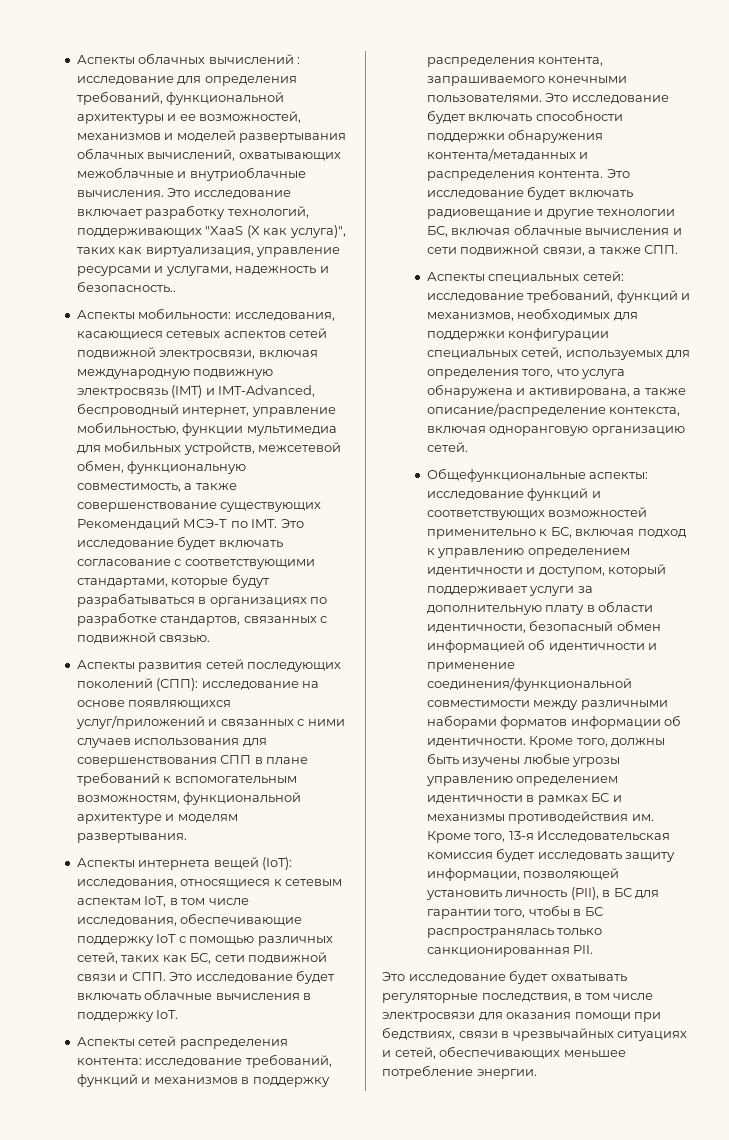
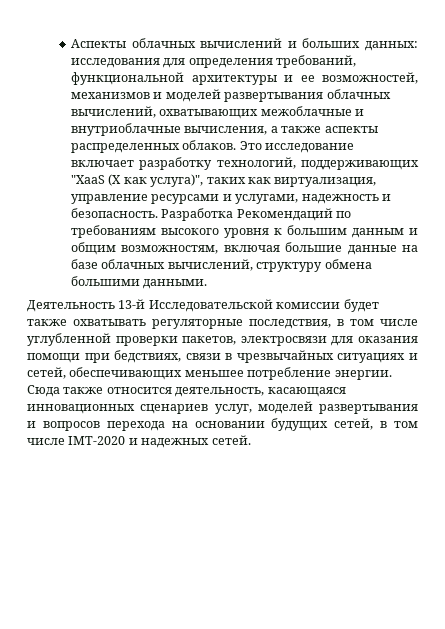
- Аспекты облачных вычислений : исследование для определения требований, функциональной архитектуры и ее возможностей, механизмов и моделей развертывания облачных вычислений, охватывающих межоблачные и внутриоблачные вычисления.
+ Аспекты облачных вычислений и больших данных: исследования для определения требований, функциональной архитектуры и ее возможностей, механизмов и моделей развертывания облачных вычислений, охватывающих межоблачные и внутриоблачные вычисления, а также аспекты распределенных облаков.
- Это исследование включает разработку технологий, поддерживающих "XaaS (X как услуга)", таких как виртуализация, управление ресурсами и услугами, надежность и безопасность..
- Аспекты мобильности: исследования, касающиеся сетевых аспектов сетей подвижной электросвязи, включая международную подвижную электросвязь (IMT) и IMT-Advanced, беспроводный интернет, управление мобильностью, функции мультимедиа для мобильных устройств, межсетевой обмен, функциональную совместимость, а также совершенствование существующих Рекомендаций МСЭ-Т по IMT. Это исследование будет включать согласование с соответствующими стандартами, которые будут разрабатываться в организациях по разработке стандартов, связанных с подвижной связью.
- Аспекты развития сетей последующих поколений (СПП): исследование на основе появляющихся услуг/приложений и связанных с ними случаев использования для совершенствования СПП в плане требований к вспомогательным возможностям, функциональной архитектуре и моделям развертывания.
- Аспекты интернета вещей (IoT): исследования, относящиеся к сетевым аспектам IoT, в том числе исследования, обеспечивающие поддержку IoT с помощью различных сетей, таких как БС, сети подвижной связи и СПП. Это исследование будет включать облачные вычисления в поддержку IoT.
- Аспекты сетей распределения контента: исследование требований, функций и механизмов в поддержку распределения контента, запрашиваемого конечными пользователями. Это исследование будет включать способности поддержки обнаружения контента/метаданных и распределения контента. Это исследование будет включать радиовещание и другие технологии БС, включая облачные вычисления и сети подвижной связи, а также СПП.
- Аспекты специальных сетей: исследование требований, функций и механизмов, необходимых для поддержки конфигурации специальных сетей, используемых для определения того, что услуга обнаружена и активирована, а также описание/распределение контекста, включая одноранговую организацию сетей.
- Общефункциональные аспекты: исследование функций и соответствующих возможностей применительно к БС, включая подход к управлению определением идентичности и доступом, который поддерживает услуги за дополнительную плату в области идентичности, безопасный обмен информацией об идентичности и применение соединения/функциональной совместимости между различными наборами форматов информации об идентичности. Кроме того, должны быть изучены любые угрозы управлению определением идентичности в рамках БС и механизмы противодействия им. Кроме того, 13-я Исследовательская комиссия будет исследовать защиту информации, позволяющей установить личность (PII), в БС для гарантии того, чтобы в БС распространялась только санкционированная PII.
- Это исследование будет охватывать регуляторные последствия, в том числе электросвязи для оказания помощи при бедствиях, связи в чрезвычайных ситуациях и сетей, обеспечивающих меньшее потребление энергии.
+ Это исследование включает разработку технологий, поддерживающих "XaaS (X как услуга)", таких как виртуализация, управление ресурсами и услугами, надежность и безопасность. Разработка Рекомендаций по требованиям высокого уровня к большим данным и общим возможностям, включая большие данные на базе облачных вычислений, структуру обмена большими данными.
+ Деятельность 13-й Исследовательской комиссии будет также охватывать регуляторные последствия, в том числе углубленной проверки пакетов, электросвязи для оказания помощи при бедствиях, связи в чрезвычайных ситуациях и сетей, обеспечивающих меньшее потребление энергии.
+ Сюда также относится деятельность, касающаяся инновационных сценариев услуг, моделей развертывания и вопросов перехода на основании будущих сетей, в том числе IMT-2020 и надежных сетей.

